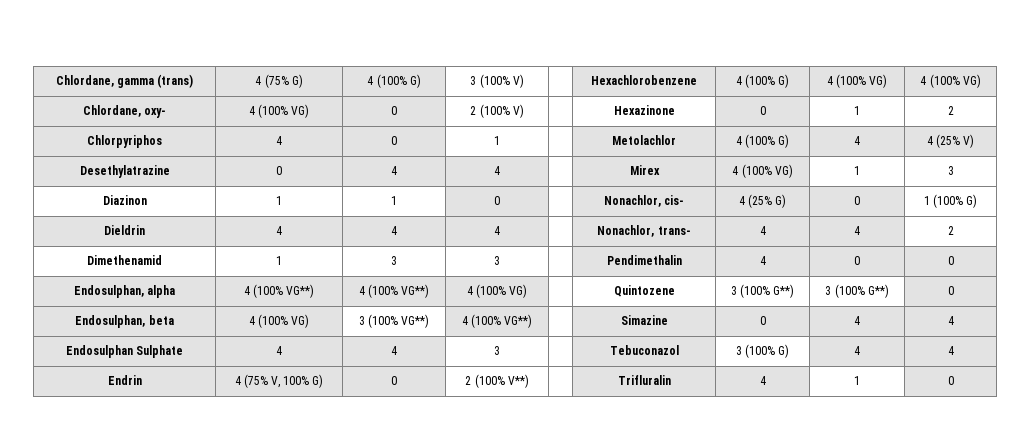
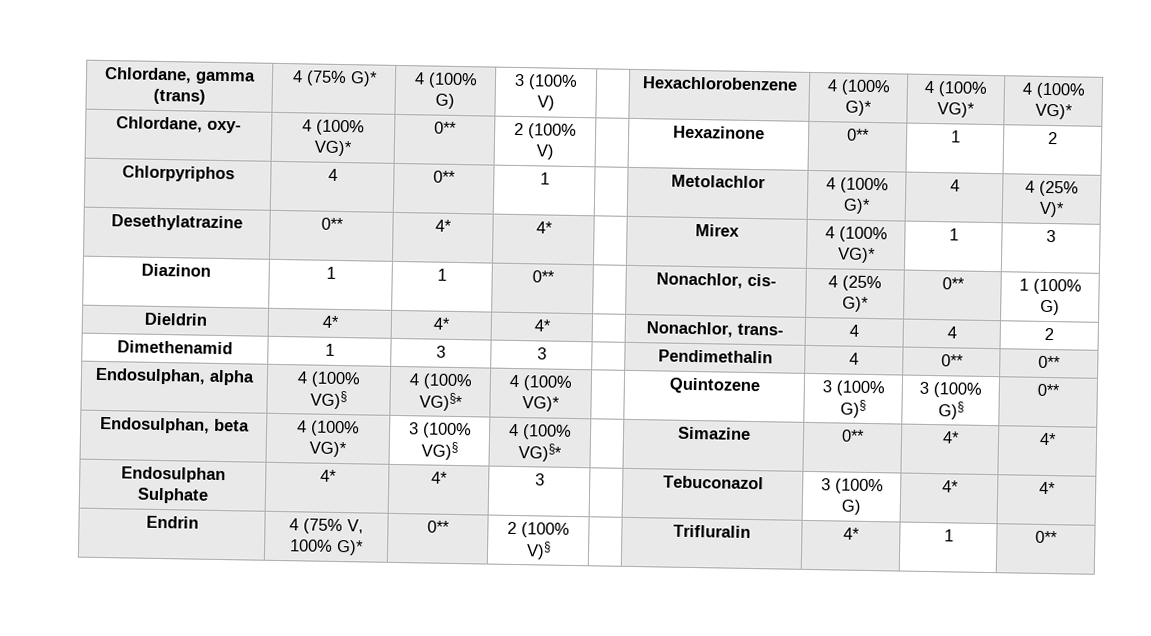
- Chlordane, gamma (trans) | 4 (75% G) | 4 (100% G) | 3 (100% V) | | Hexachlorobenzene | 4 (100% G) | 4 (100% VG) | 4 (100% VG)
+ Chlordane, gamma (trans) | 4 (75% G)* | 4 (100% G) | 3 (100% V) | | Hexachlorobenzene | 4 (100% G)* | 4 (100% VG)* | 4 (100% VG)*
- Chlordane, oxy- | 4 (100% VG) | 0 | 2 (100% V) | | Hexazinone | 0 | 1 | 2
+ Chlordane, oxy- | 4 (100% VG)* | 0** | 2 (100% V) | | Hexazinone | 0** | 1 | 2
- Chlorpyriphos | 4 | 0 | 1 | | Metolachlor | 4 (100% G) | 4 | 4 (25% V)
+ Chlorpyriphos | 4 | 0** | 1 | | Metolachlor | 4 (100% G)* | 4 | 4 (25% V)*
- Desethylatrazine | 0 | 4 | 4 | | Mirex | 4 (100% VG) | 1 | 3
+ Desethylatrazine | 0** | 4* | 4* | | Mirex | 4 (100% VG)* | 1 | 3
- Diazinon | 1 | 1 | 0 | | Nonachlor, cis- | 4 (25% G) | 0 | 1 (100% G)
+ Diazinon | 1 | 1 | 0** | | Nonachlor, cis- | 4 (25% G)* | 0** | 1 (100% G)
- Dieldrin | 4 | 4 | 4 | | Nonachlor, trans- | 4 | 4 | 2
+ Dieldrin | 4* | 4* | 4* | | Nonachlor, trans- | 4 | 4 | 2
- Dimethenamid | 1 | 3 | 3 | | Pendimethalin | 4 | 0 | 0
+ Dimethenamid | 1 | 3 | 3 | | Pendimethalin | 4 | 0** | 0**
- Endosulphan, alpha | 4 (100% VG**) | 4 (100% VG**) | 4 (100% VG) | | Quintozene | 3 (100% G**) | 3 (100% G**) | 0
+ Endosulphan, alpha | 4 (100% VG)§ | 4 (100% VG)§* | 4 (100% VG)* | | Quintozene | 3 (100% G)§ | 3 (100% G)§ | 0**
- Endosulphan, beta | 4 (100% VG) | 3 (100% VG**) | 4 (100% VG**) | | Simazine | 0 | 4 | 4
+ Endosulphan, beta | 4 (100% VG)* | 3 (100% VG)§ | 4 (100% VG)§* | | Simazine | 0** | 4* | 4*
- Endosulphan Sulphate | 4 | 4 | 3 | | Tebuconazol | 3 (100% G) | 4 | 4
+ Endosulphan Sulphate | 4* | 4* | 3 | | Tebuconazol | 3 (100% G) | 4* | 4*
- Endrin | 4 (75% V, 100% G) | 0 | 2 (100% V**) | | Trifluralin | 4 | 1 | 0
+ Endrin | 4 (75% V, 100% G)* | 0** | 2 (100% V)§ | | Trifluralin | 4* | 1 | 0**

